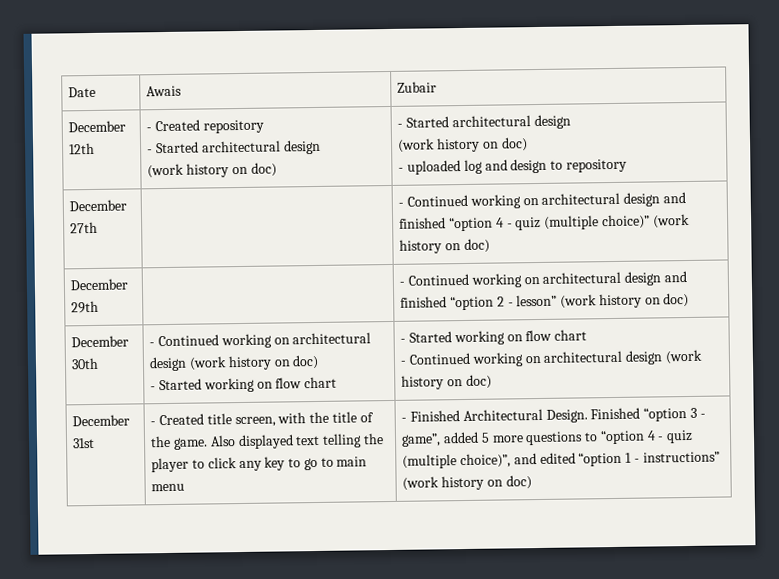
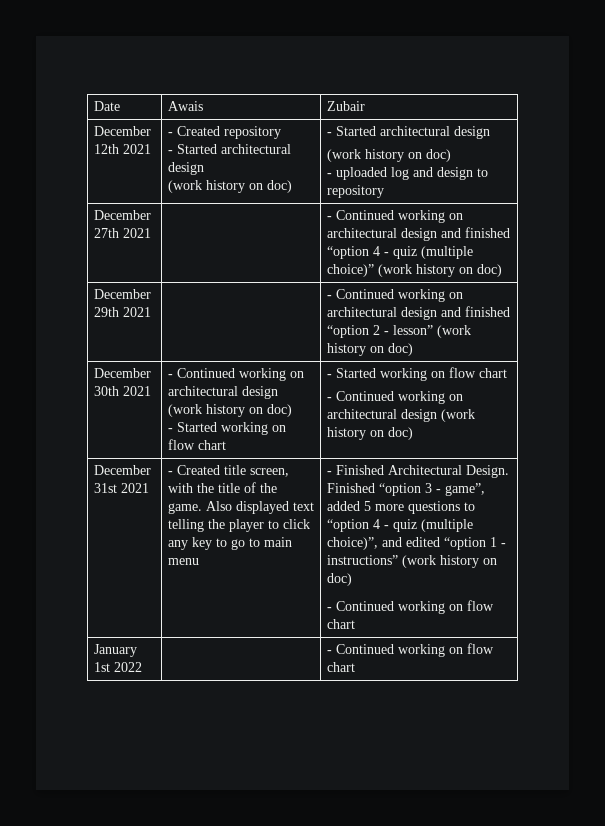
- December 12th | - Created repository
+ December 12th 2021 | - Created repository
- December 27th | | - Continued working on architectural design and finished “option 4 - quiz (multiple choice)” (work history on doc)
+ December 27th 2021 | | - Continued working on architectural design and finished “option 4 - quiz (multiple choice)” (work history on doc)
- December 29th | | - Continued working on architectural design and finished “option 2 - lesson” (work history on doc)
+ December 29th 2021 | | - Continued working on architectural design and finished “option 2 - lesson” (work history on doc)
- December 30th | - Continued working on architectural design (work history on doc)
+ December 30th 2021 | - Continued working on architectural design (work history on doc)
- December 31st
+ December 31st 2021
  Finished “option 3 - game”, added 5 more questions to “option 4 - quiz (multiple choice)”, and edited “option 1 - instructions” (work history on doc)
+ - Continued working on flow chart
+ January 1st 2022 | | - Continued working on flow chart

